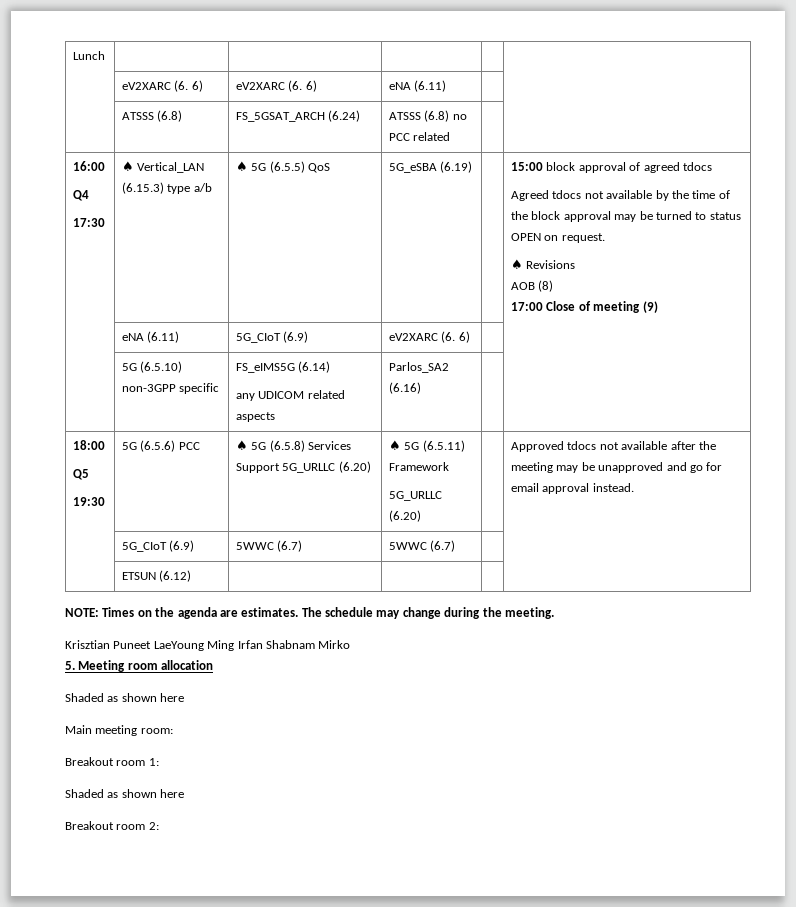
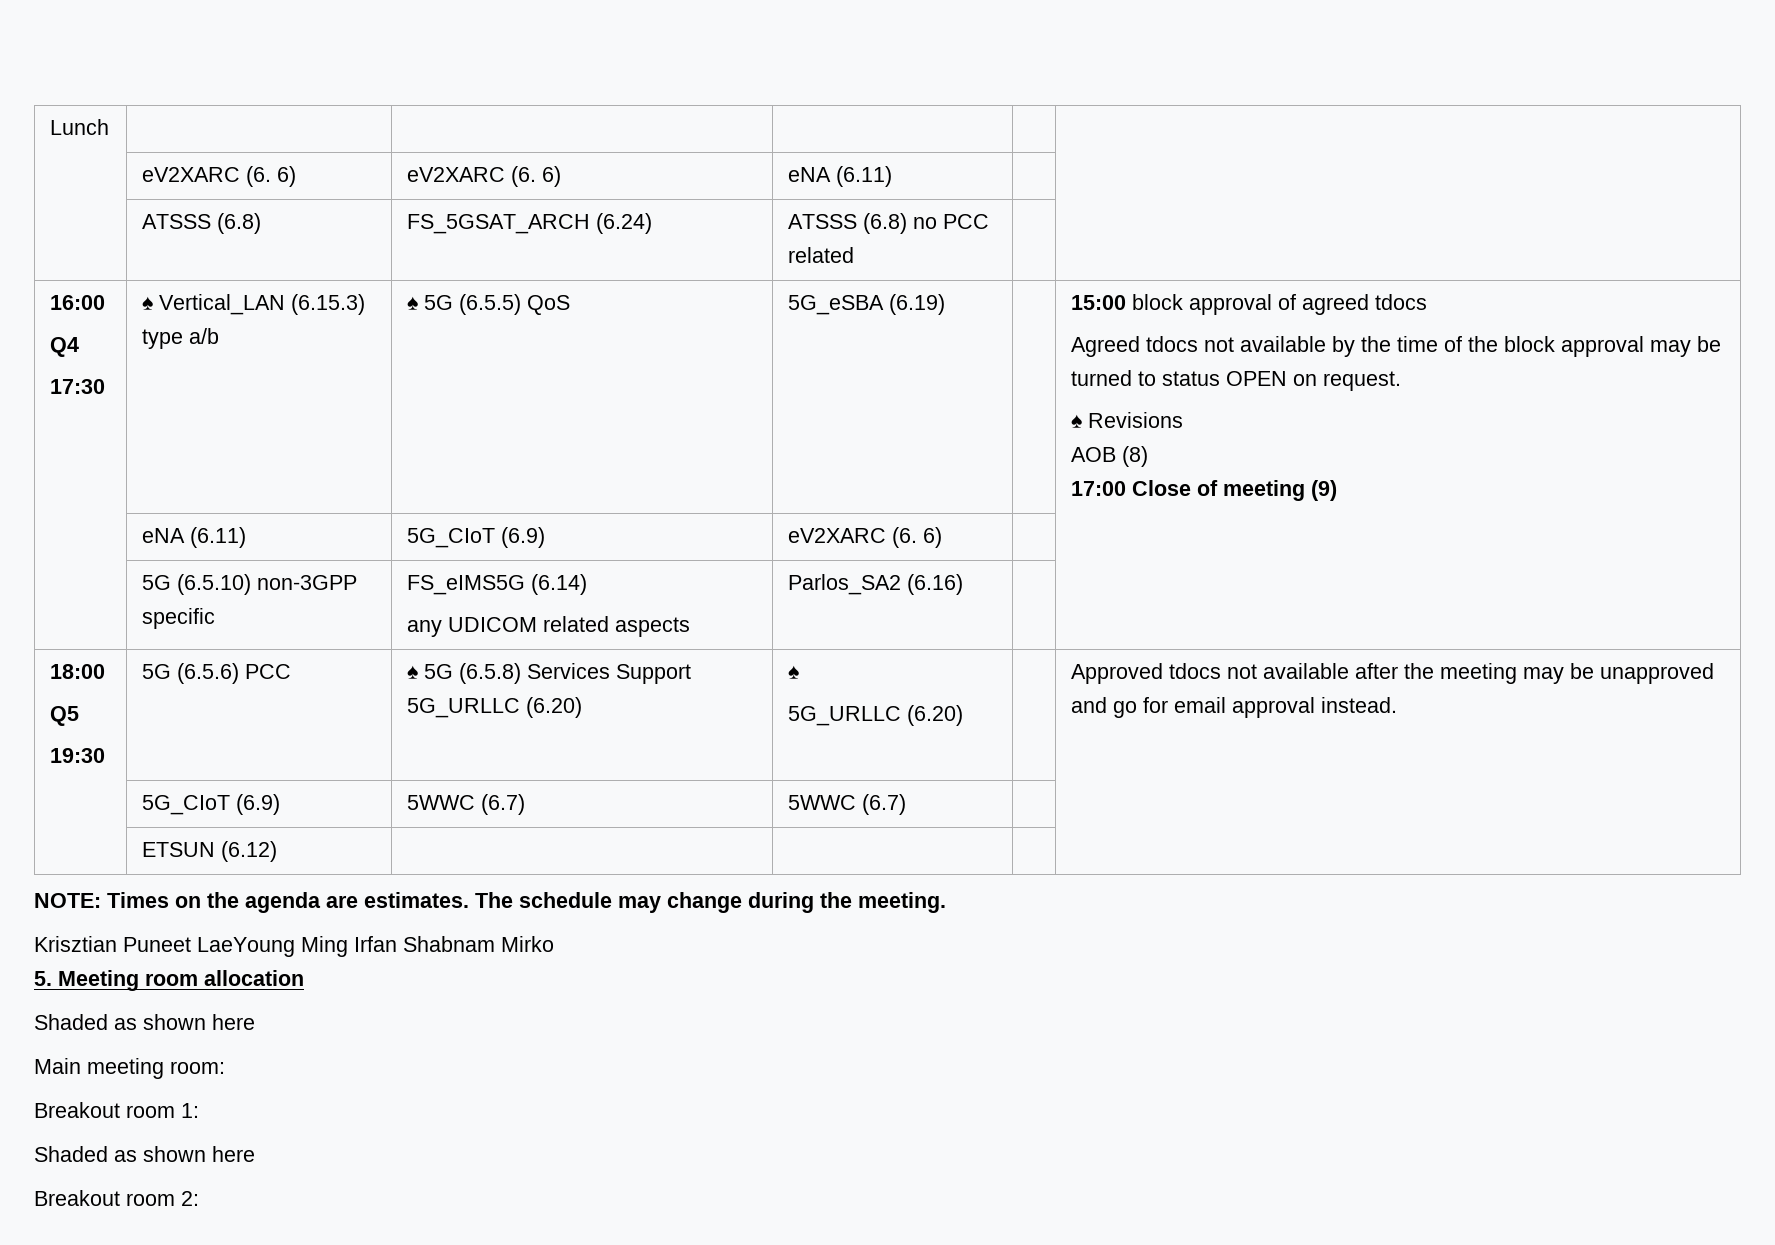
  18:00
  Q5
- 19:30 | 5G (6.5.6) PCC | ♠ 5G (6.5.8) Services Support 5G_URLLC (6.20) | ♠ 5G (6.5.11) Framework
+ 19:30 | 5G (6.5.6) PCC | ♠ 5G (6.5.8) Services Support 5G_URLLC (6.20) | ♠

